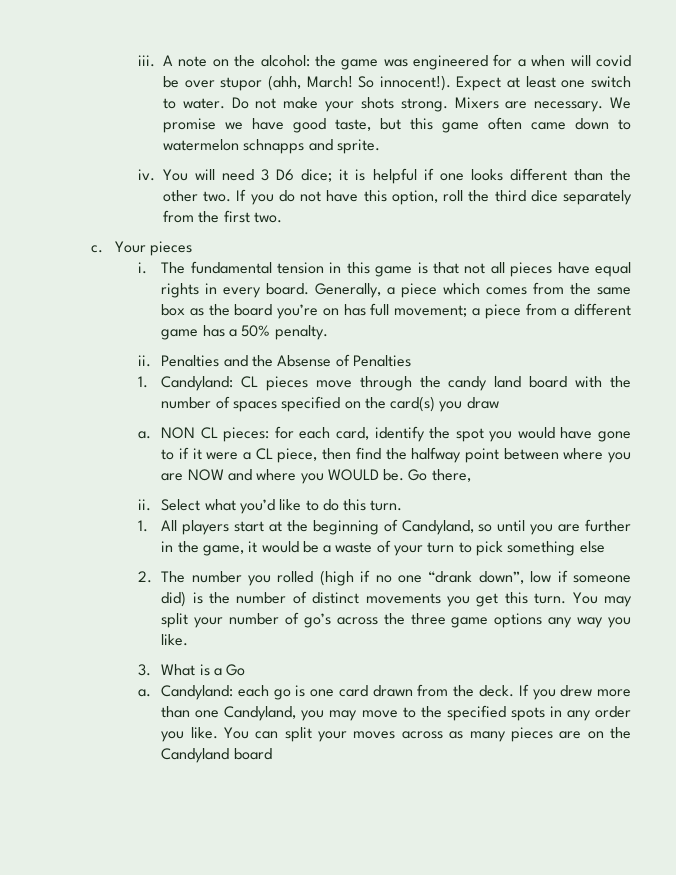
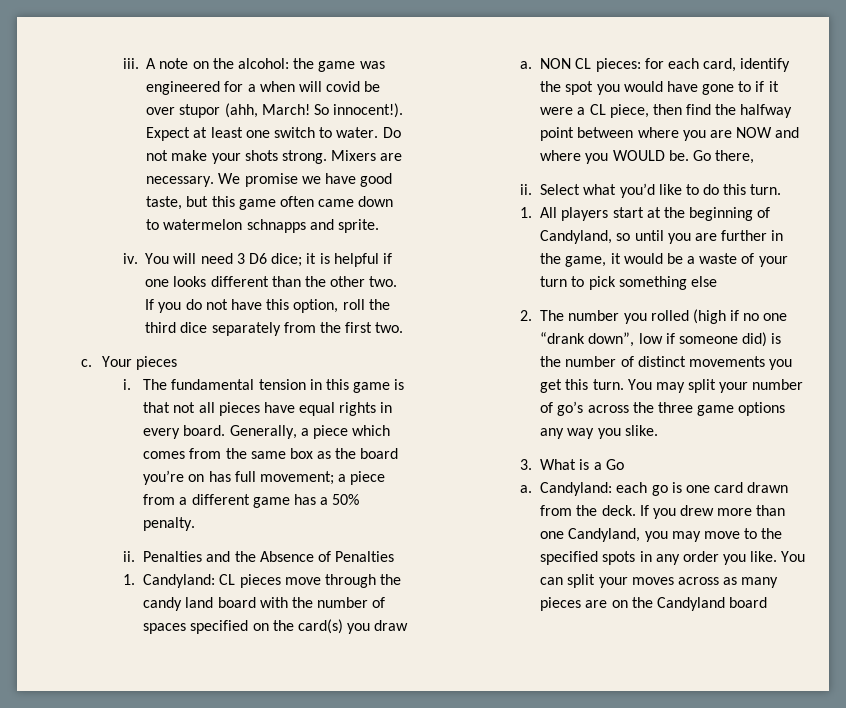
- Penalties and the Absense of Penalties
+ Penalties and the Absence of Penalties
- You may split your number of go’s across the three game options any way you like.
+ You may split your number of go’s across the three game options any way you slike.

